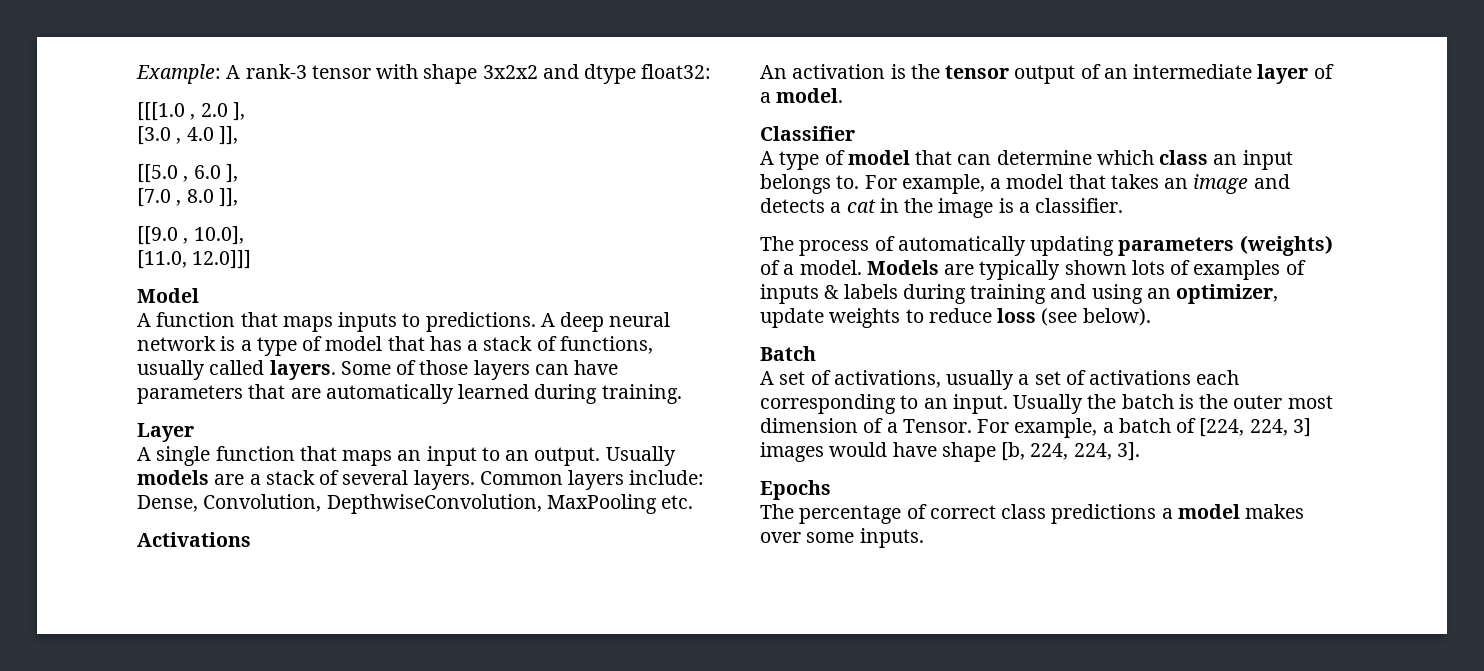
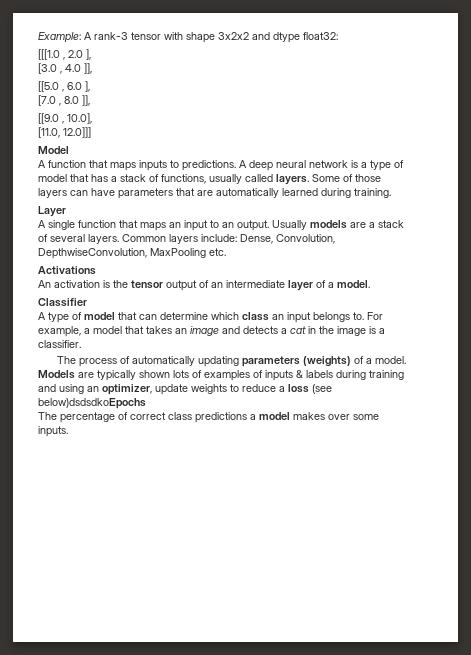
- Models are typically shown lots of examples of inputs & labels during training and using an optimizer, update weights to reduce loss (see below).
- Batch
- A set of activations, usually a set of activations each corresponding to an input. Usually the batch is the outer most dimension of a Tensor. For example, a batch of [224, 224, 3] images would have shape [b, 224, 224, 3].
- Epochs
+ Models are typically shown lots of examples of inputs & labels during training and using an optimizer, update weights to reduce a loss (see below)dsdsdkoEpochs

